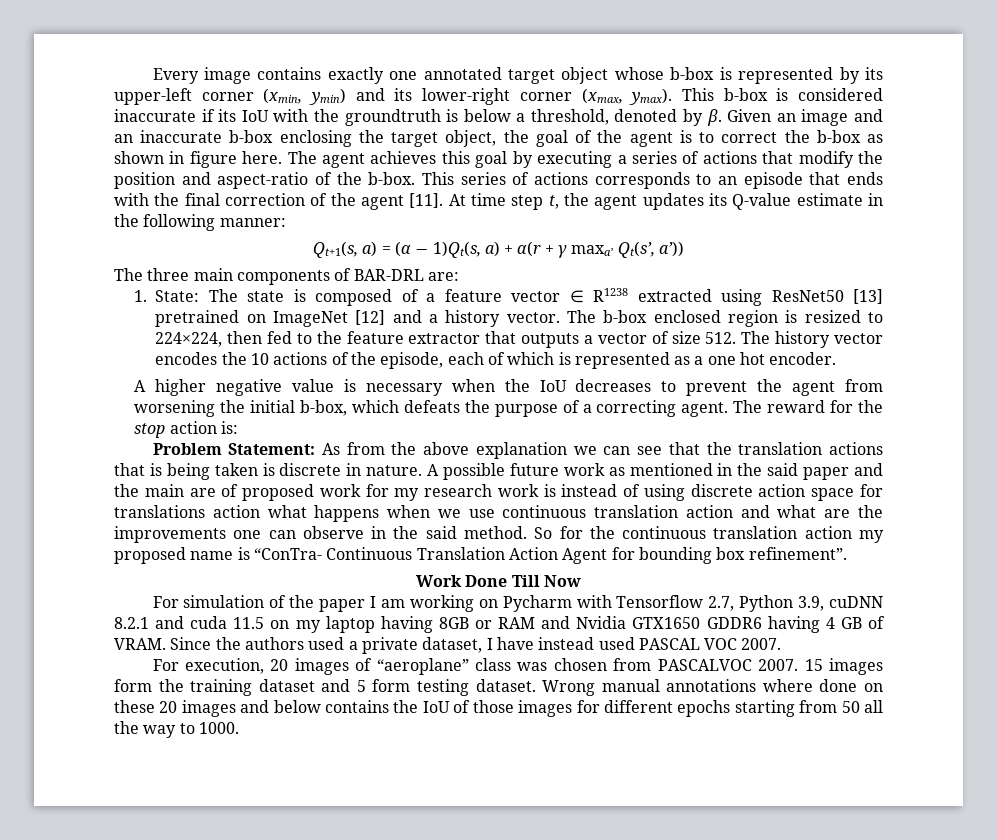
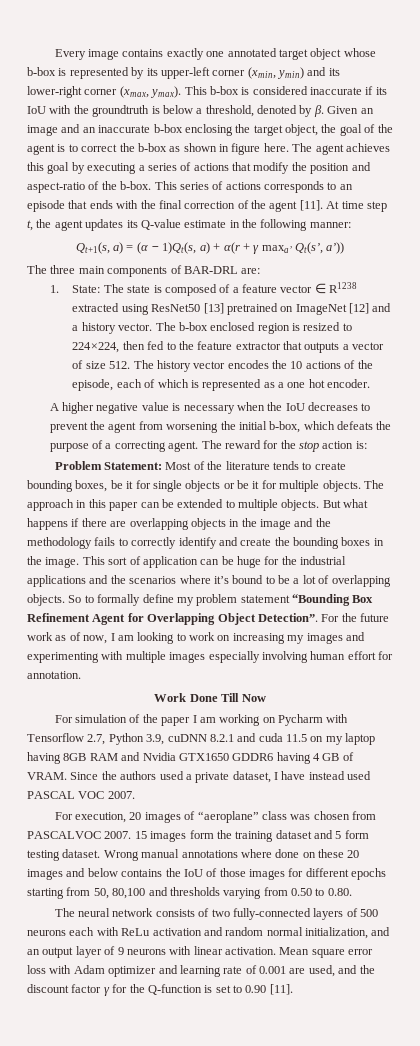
- Problem Statement: As from the above explanation we can see that the translation actions that is being taken is discrete in nature. A possible future work as mentioned in the said paper and the main are of proposed work for my research work is instead of using discrete action space for translations action what happens when we use continuous translation action and what are the improvements one can observe in the said method. So for the continuous translation action my proposed name is “ConTra- Continuous Translation Action Agent for bounding box refinement”.
+ Problem Statement: Most of the literature tends to create bounding boxes, be it for single objects or be it for multiple objects. The approach in this paper can be extended to multiple objects. But what happens if there are overlapping objects in the image and the methodology fails to correctly identify and create the bounding boxes in the image. This sort of application can be huge for the industrial applications and the scenarios where it’s bound to be a lot of overlapping objects. So to formally define my problem statement “Bounding Box Refinement Agent for Overlapping Object Detection”. For the future work as of now, I am looking to work on increasing my images and experimenting with multiple images especially involving human effort for annotation.
- For simulation of the paper I am working on Pycharm with Tensorflow 2.7, Python 3.9, cuDNN 8.2.1 and cuda 11.5 on my laptop having 8GB or RAM and Nvidia GTX1650 GDDR6 having 4 GB of VRAM.
+ For simulation of the paper I am working on Pycharm with Tensorflow 2.7, Python 3.9, cuDNN 8.2.1 and cuda 11.5 on my laptop having 8GB RAM and Nvidia GTX1650 GDDR6 having 4 GB of VRAM.
- Wrong manual annotations where done on these 20 images and below contains the IoU of those images for different epochs starting from 50 all the way to 1000.
+ Wrong manual annotations where done on these 20 images and below contains the IoU of those images for different epochs starting from 50, 80,100 and thresholds varying from 0.50 to 0.80.
+ The neural network consists of two fully-connected layers of 500 neurons each with ReLu activation and random normal initialization, and an output layer of 9 neurons with linear activation. Mean square error loss with Adam optimizer and learning rate of 0.001 are used, and the discount factor γ for the Q-function is set to 0.90 [11].

